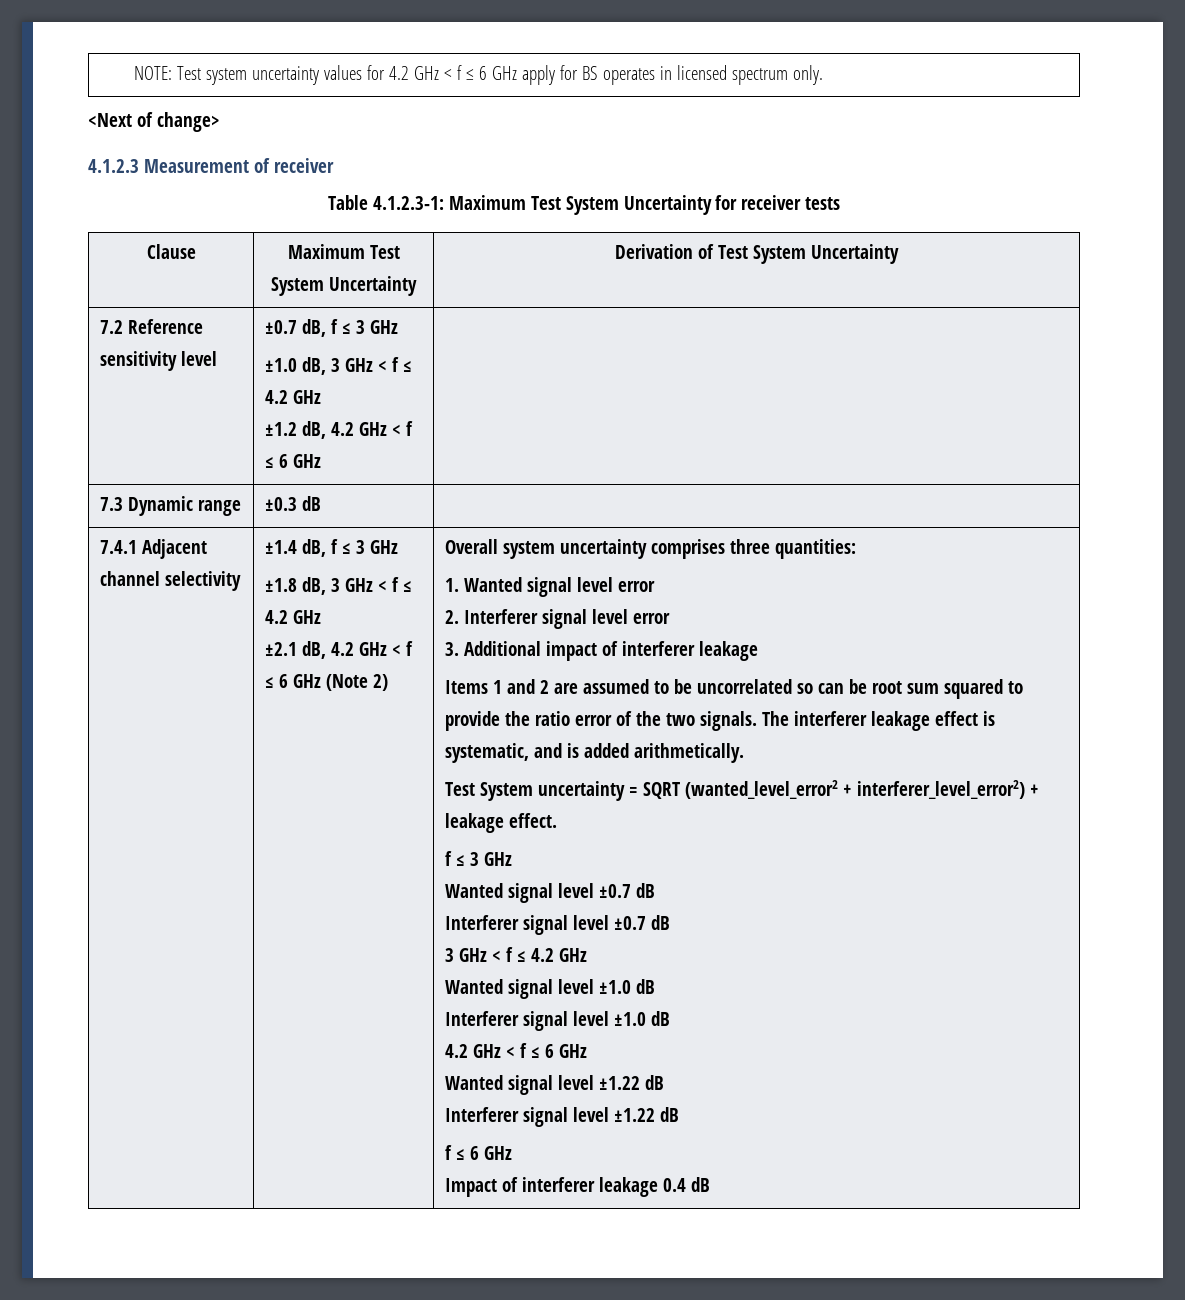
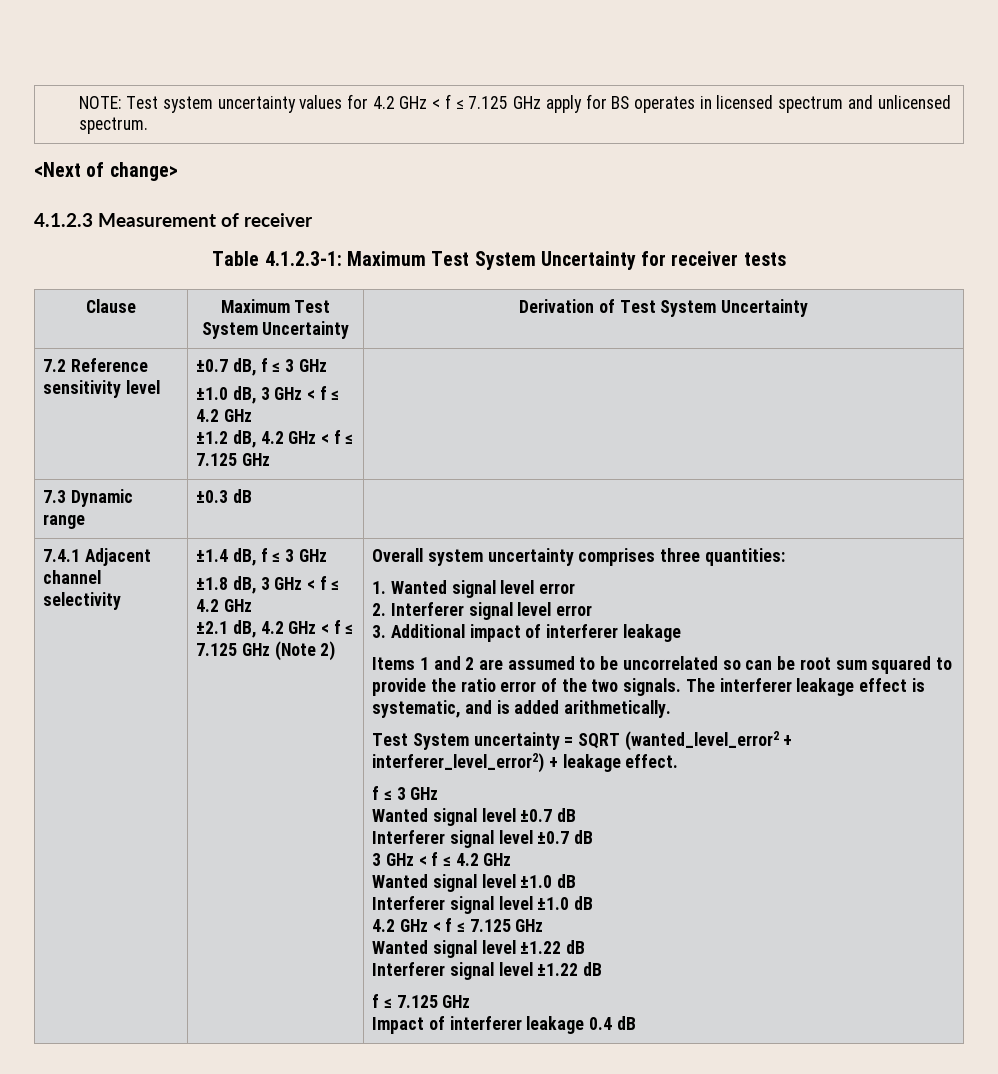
- NOTE: Test system uncertainty values for 4.2 GHz < f ≤ 6 GHz apply for BS operates in licensed spectrum only.
+ NOTE: Test system uncertainty values for 4.2 GHz < f ≤ 7.125 GHz apply for BS operates in licensed spectrum and unlicensed spectrum.
  7.2 Reference sensitivity level | ±0.7 dB, f ≤ 3 GHz
  ±1.0 dB, 3 GHz < f ≤ 4.2 GHz
- ±1.2 dB, 4.2 GHz < f ≤ 6 GHz |
+ ±1.2 dB, 4.2 GHz < f ≤ 7.125 GHz |
- ±2.1 dB, 4.2 GHz < f ≤ 6 GHz (Note 2)
+ ±2.1 dB, 4.2 GHz < f ≤ 7.125 GHz (Note 2)
  Interferer signal level ±1.0 dB
- 4.2 GHz < f ≤ 6 GHz
+ 4.2 GHz < f ≤ 7.125 GHz
  Interferer signal level ±1.22 dB
- f ≤ 6 GHz
+ f ≤ 7.125 GHz

